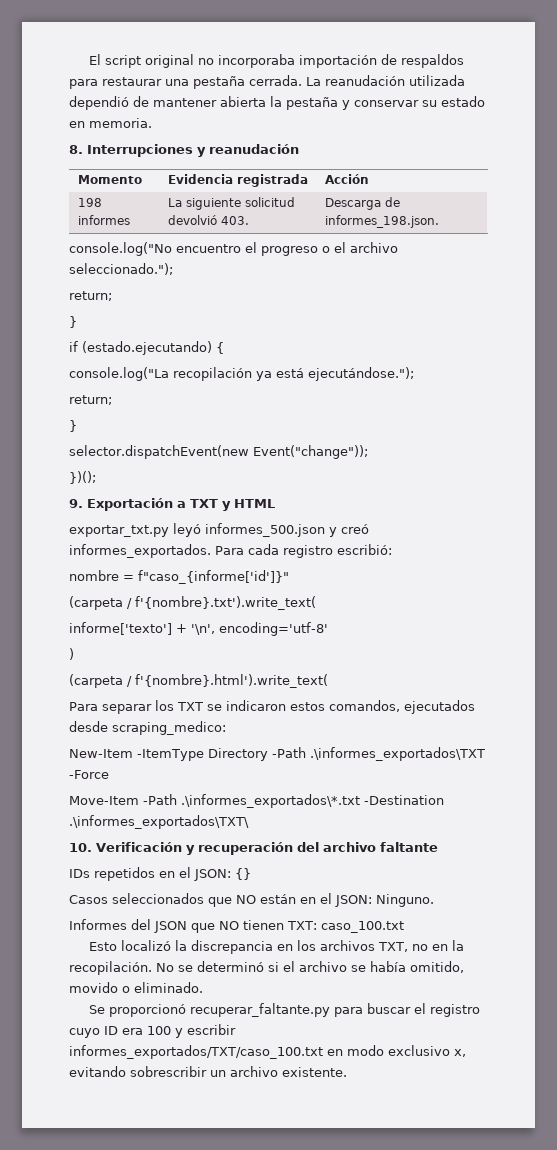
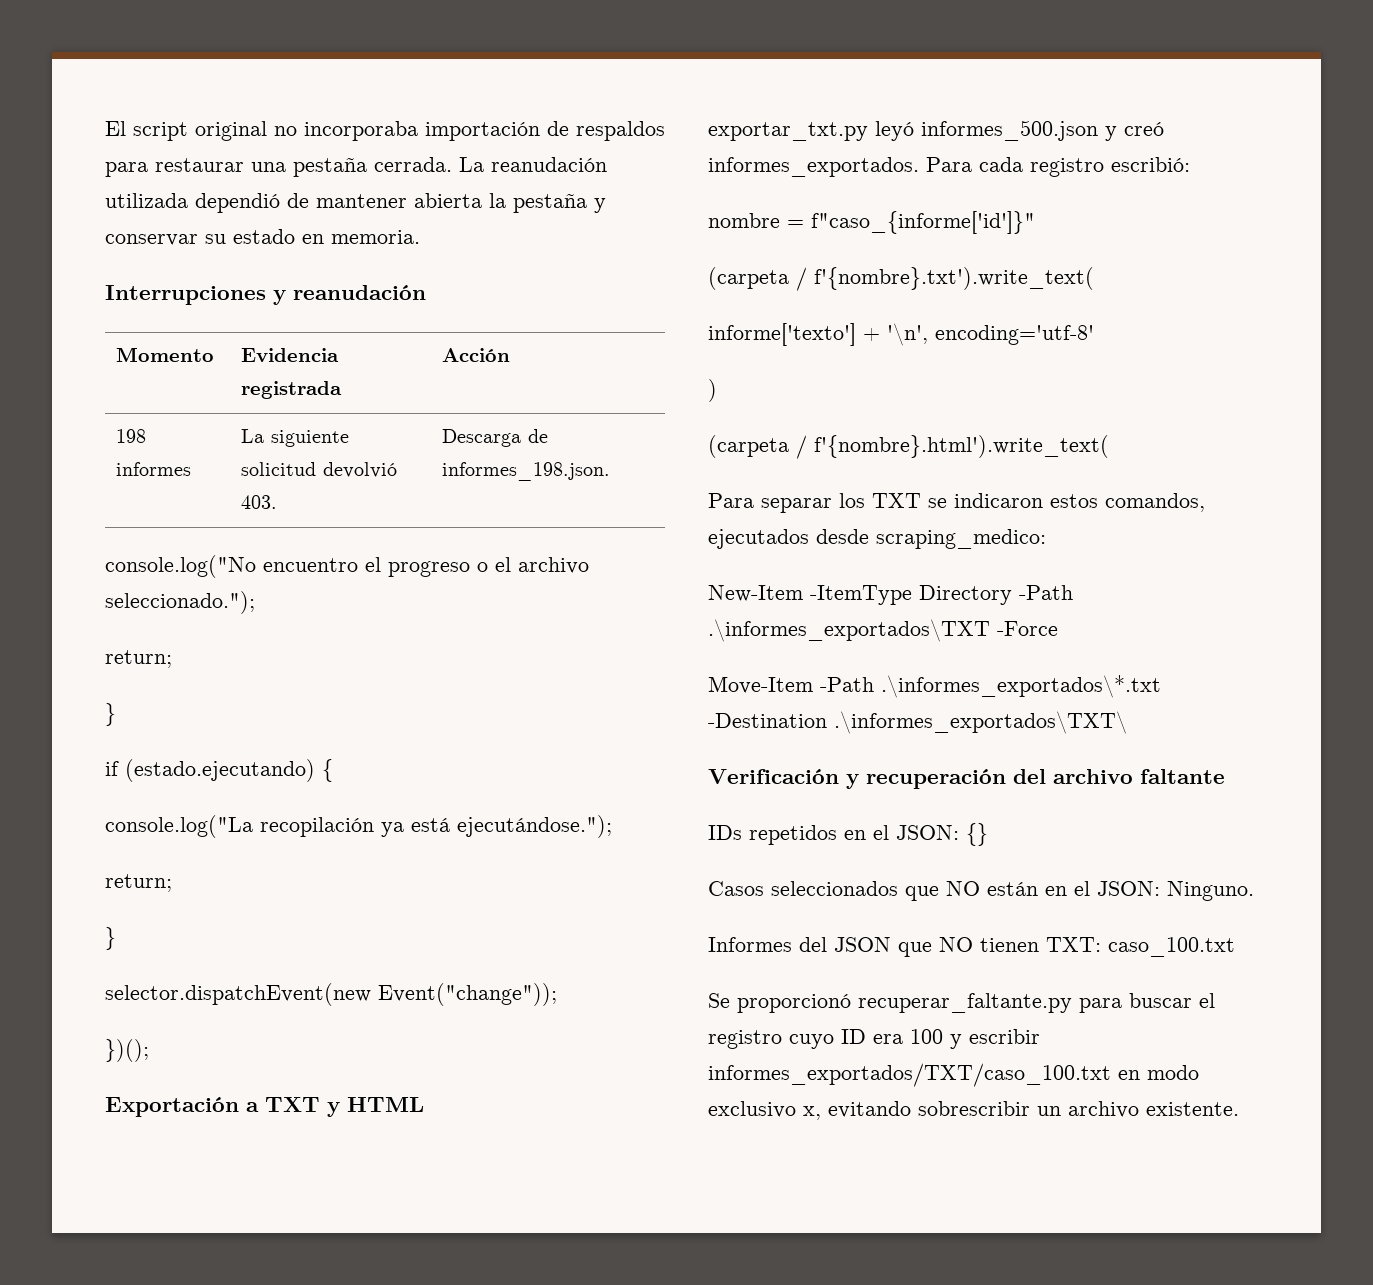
- 8. Interrupciones y reanudación
+ Interrupciones y reanudación
- 9. Exportación a TXT y HTML
+ Exportación a TXT y HTML
- 10. Verificación y recuperación del archivo faltante
+ Verificación y recuperación del archivo faltante
- Esto localizó la discrepancia en los archivos TXT, no en la recopilación. No se determinó si el archivo se había omitido, movido o eliminado.

